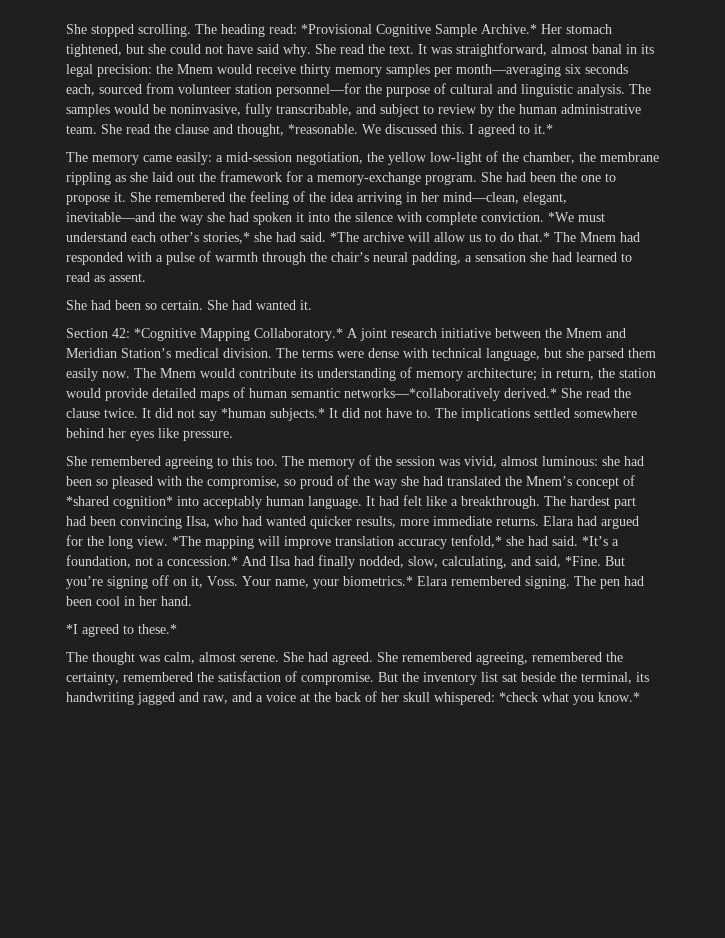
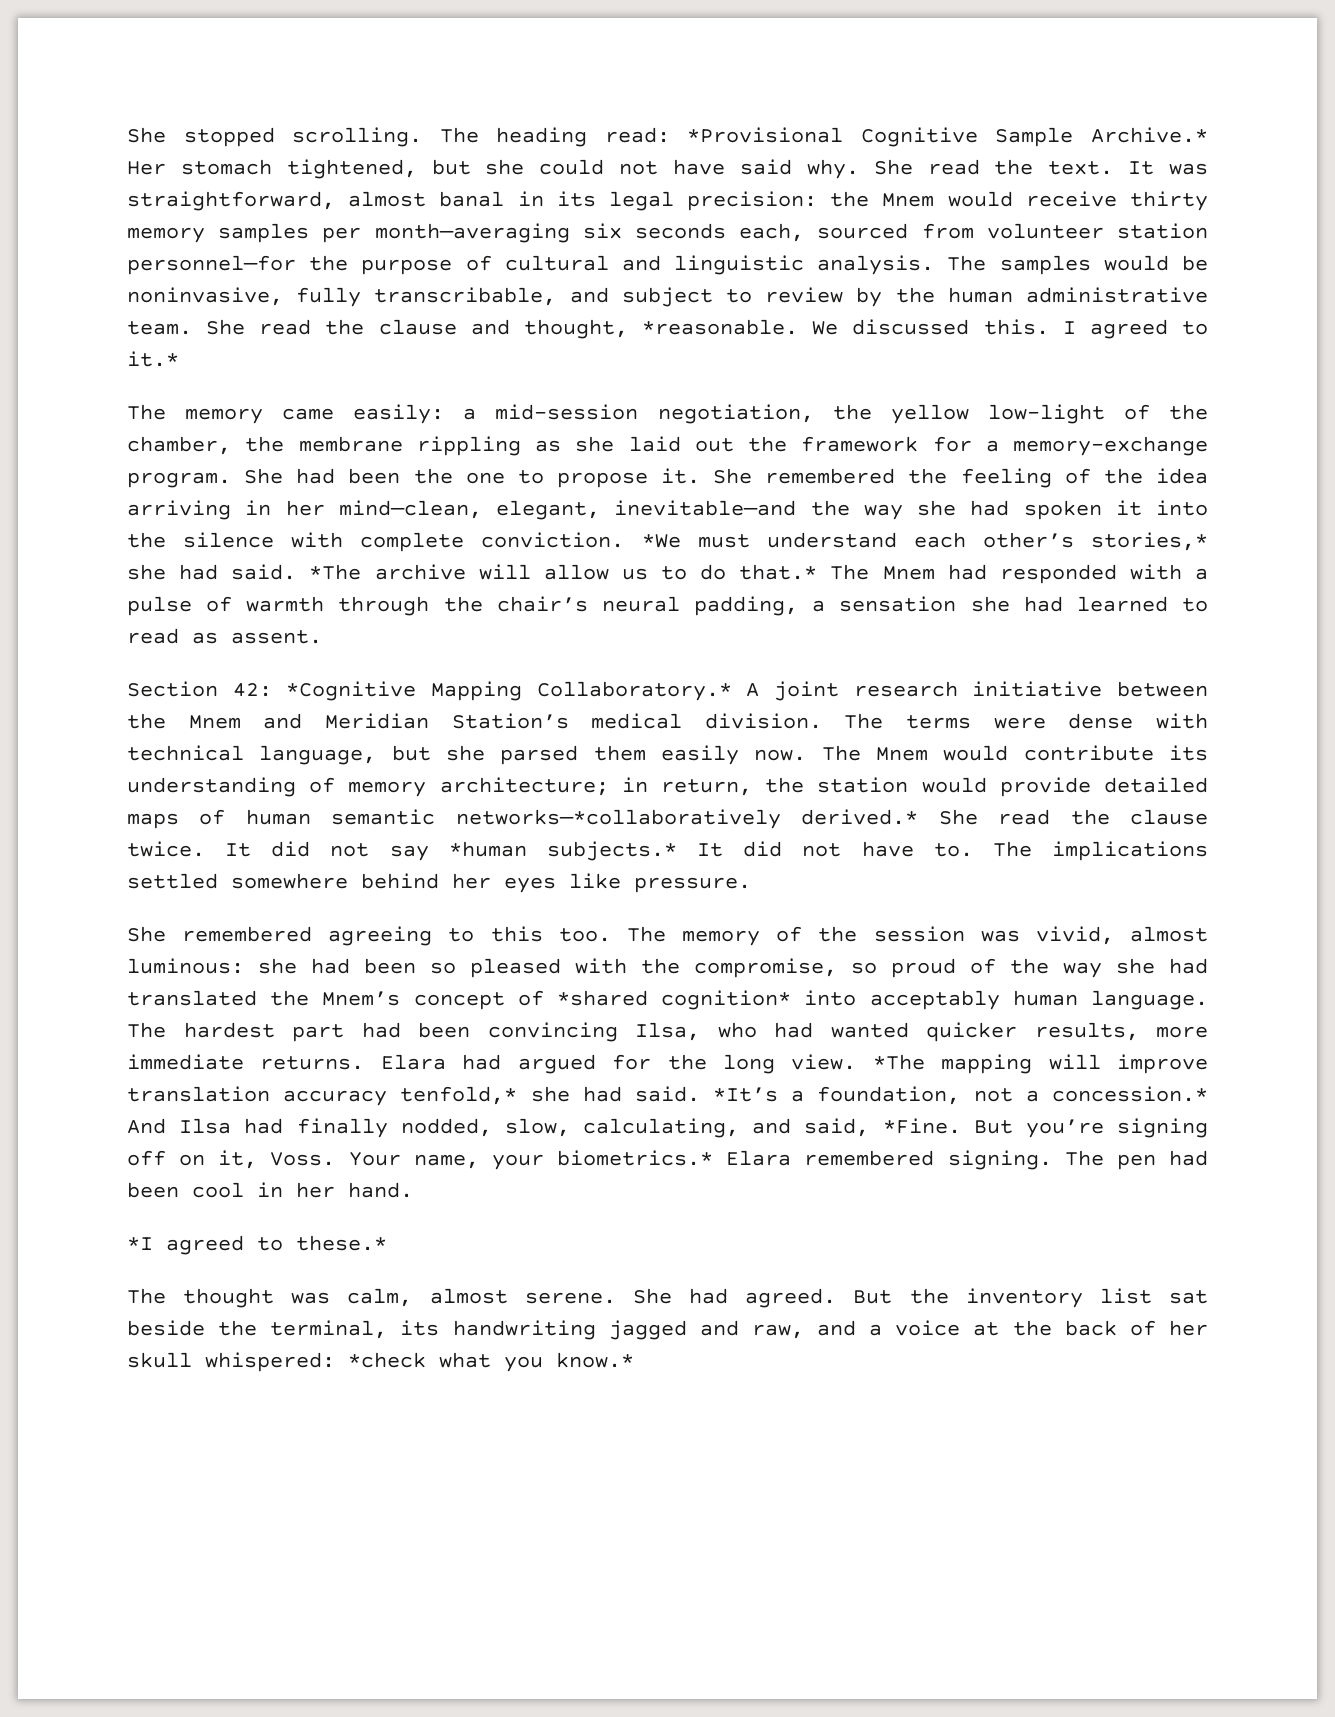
- She had been so certain. She had wanted it.
- It had felt like a breakthrough.
- She remembered agreeing, remembered the certainty, remembered the satisfaction of compromise.

